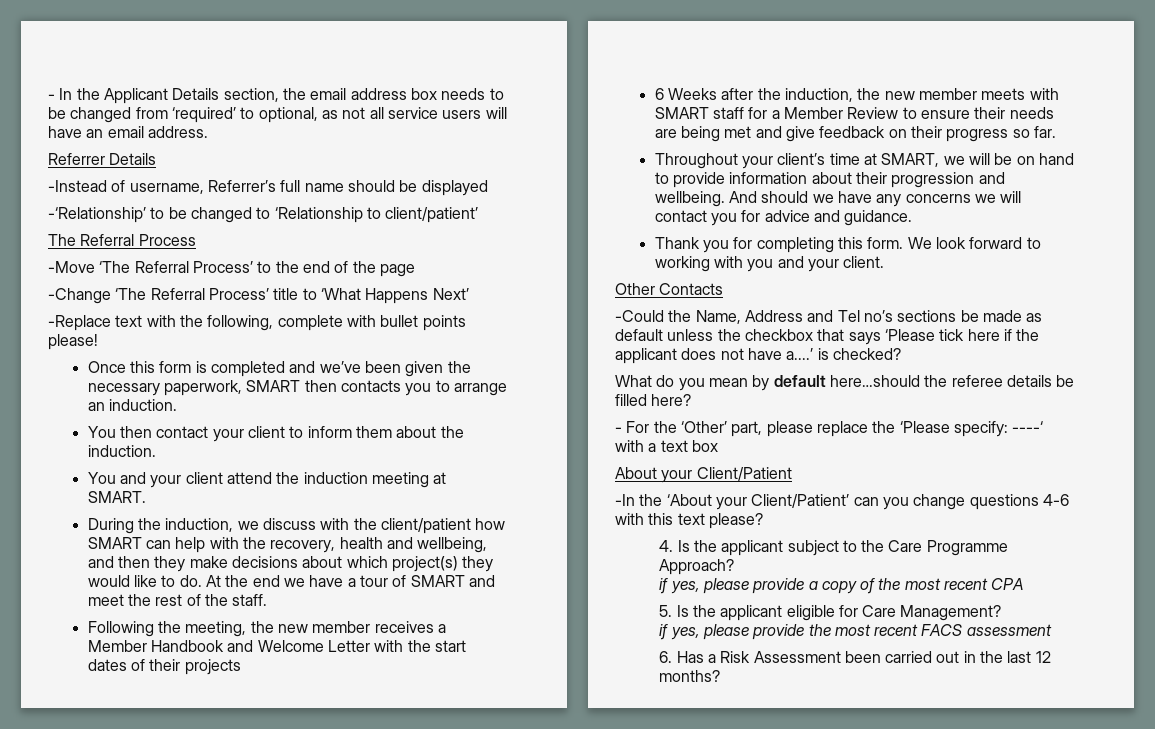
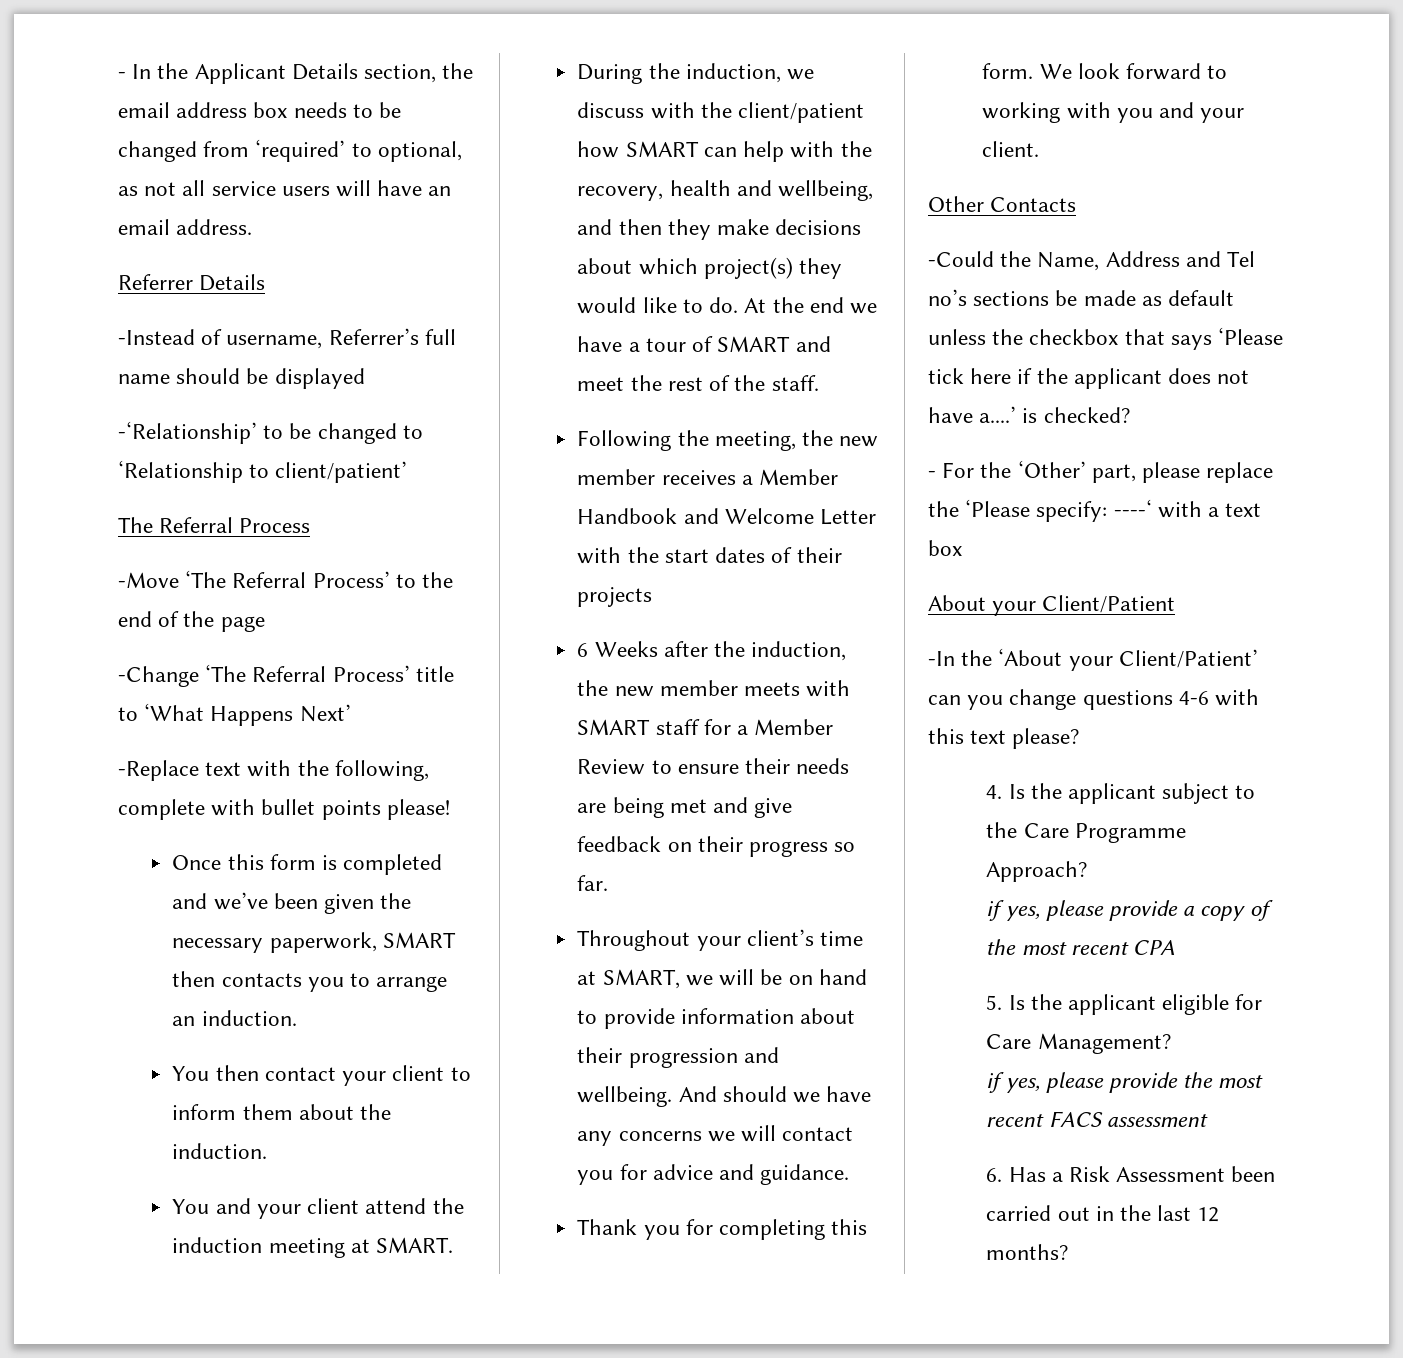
- What do you mean by default here…should the referee details be filled here?

